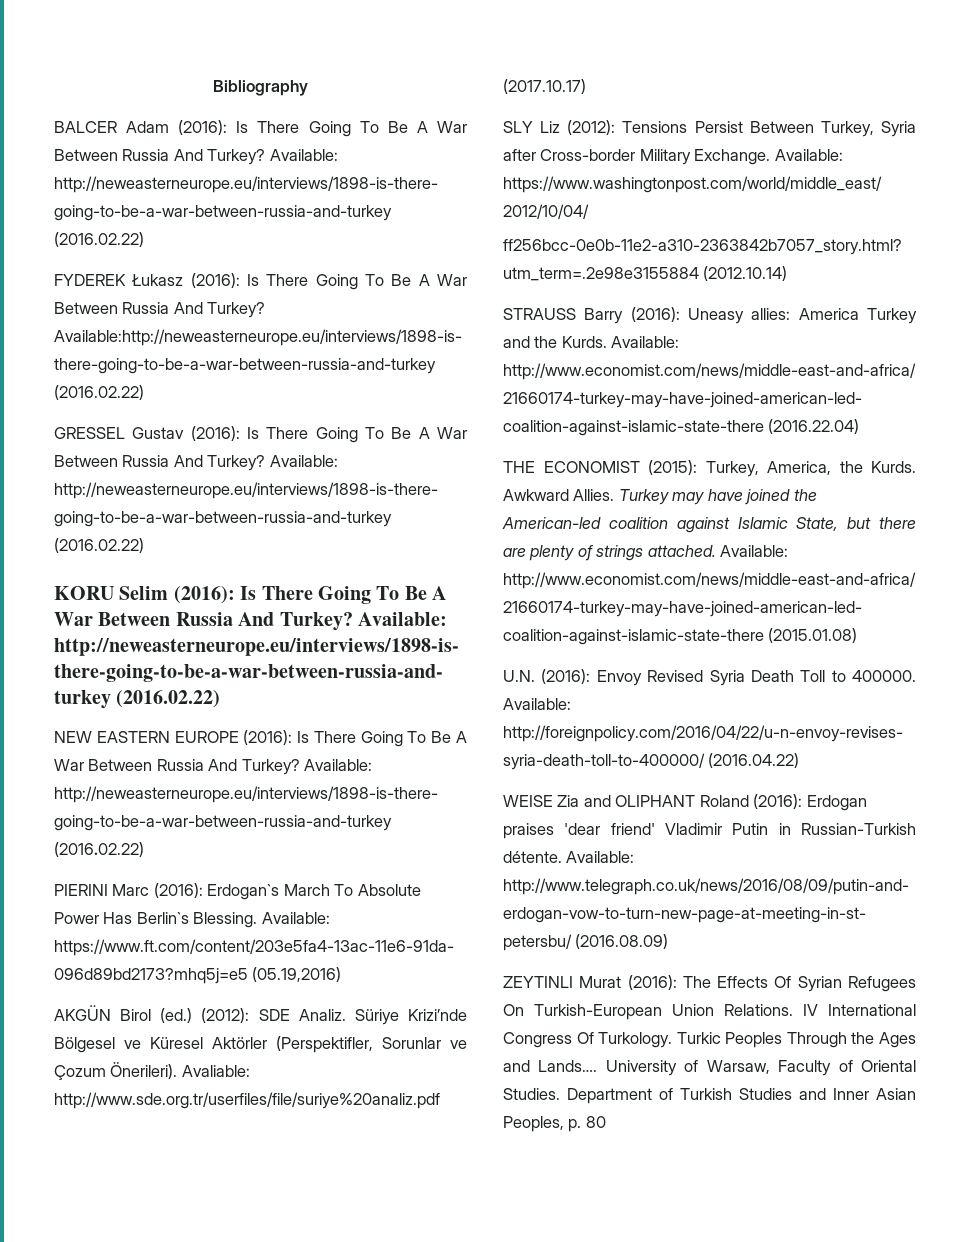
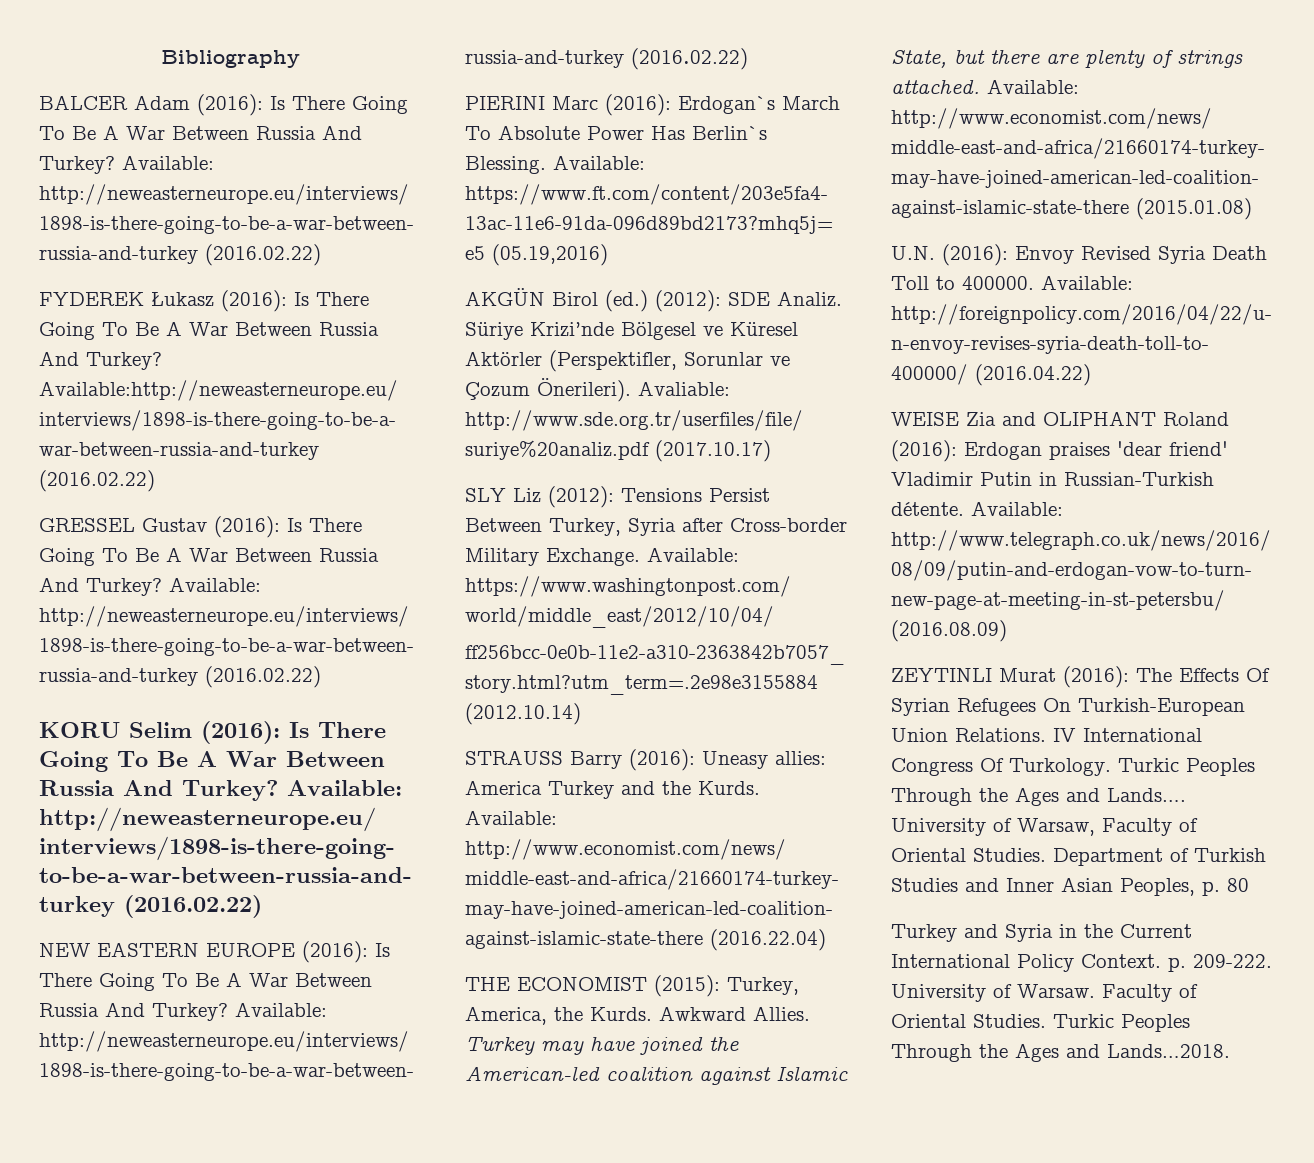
+ Turkey and Syria in the Current International Policy Context. p. 209-222. University of Warsaw. Faculty of Oriental Studies. Turkic Peoples Through the Ages and Lands…2018.

